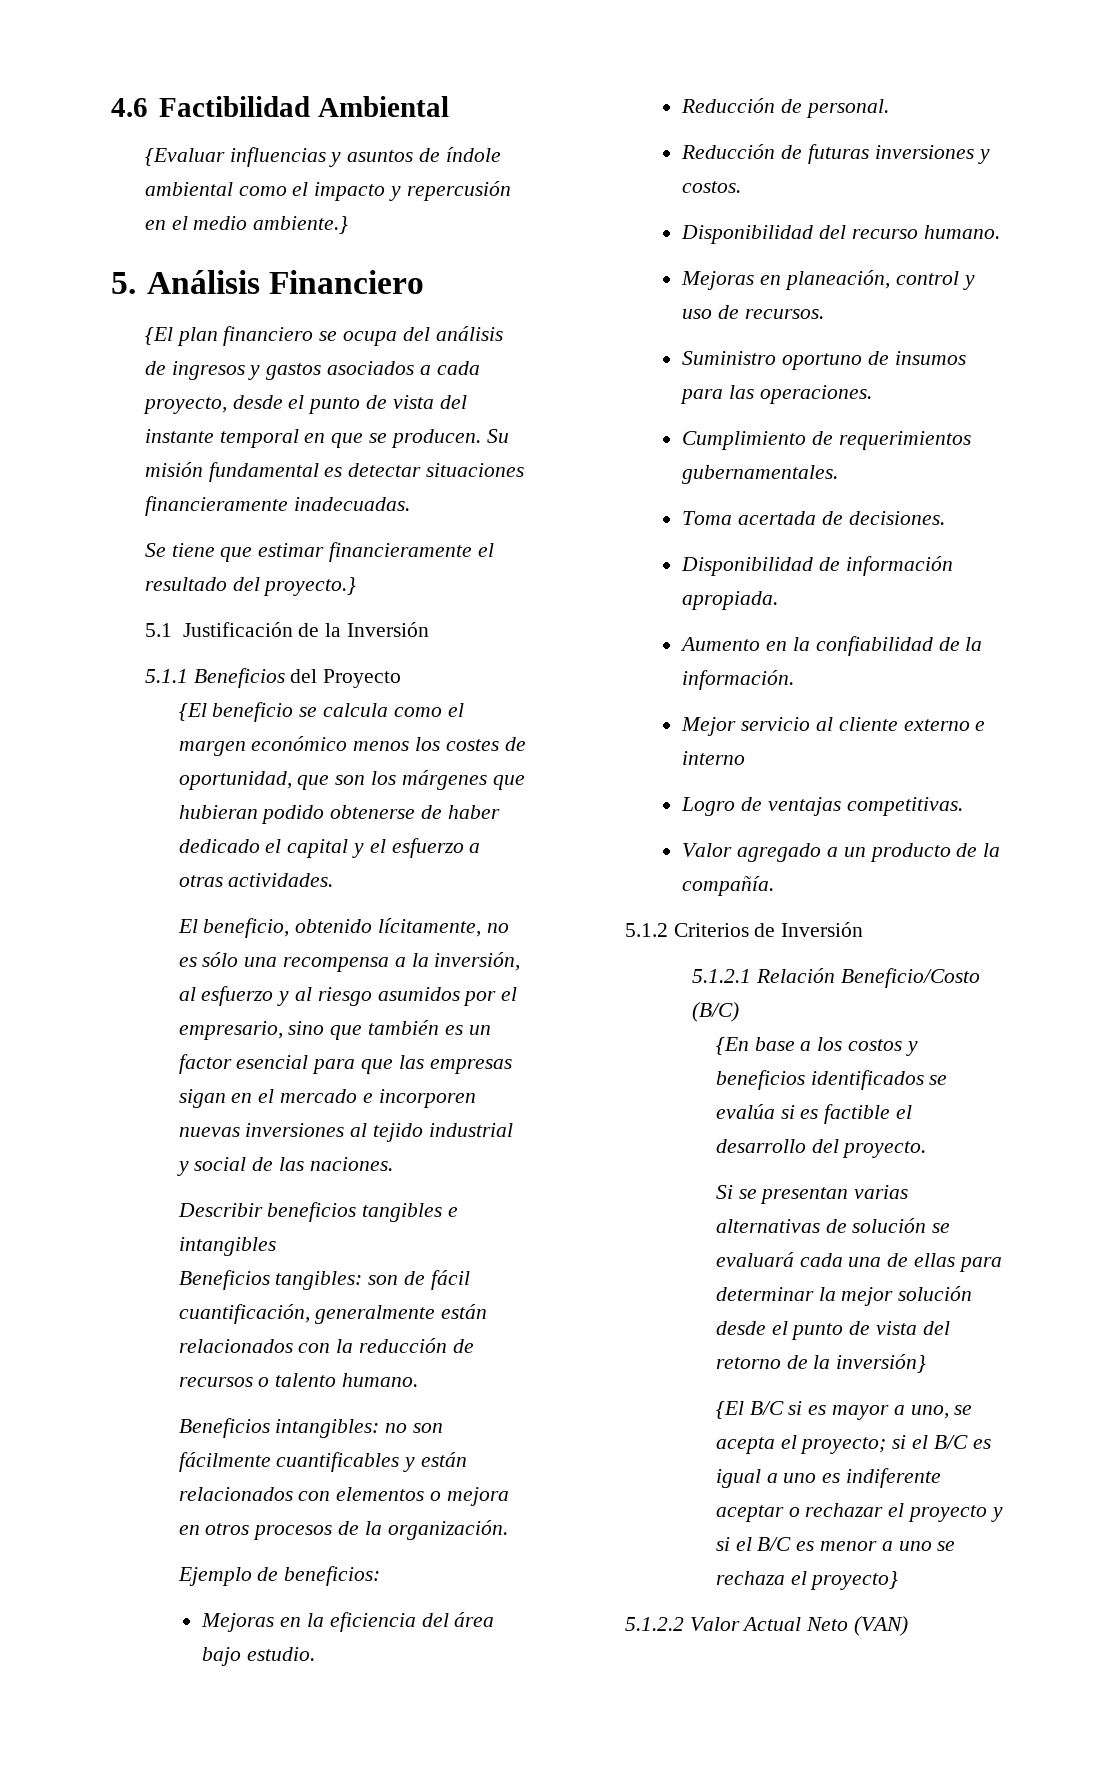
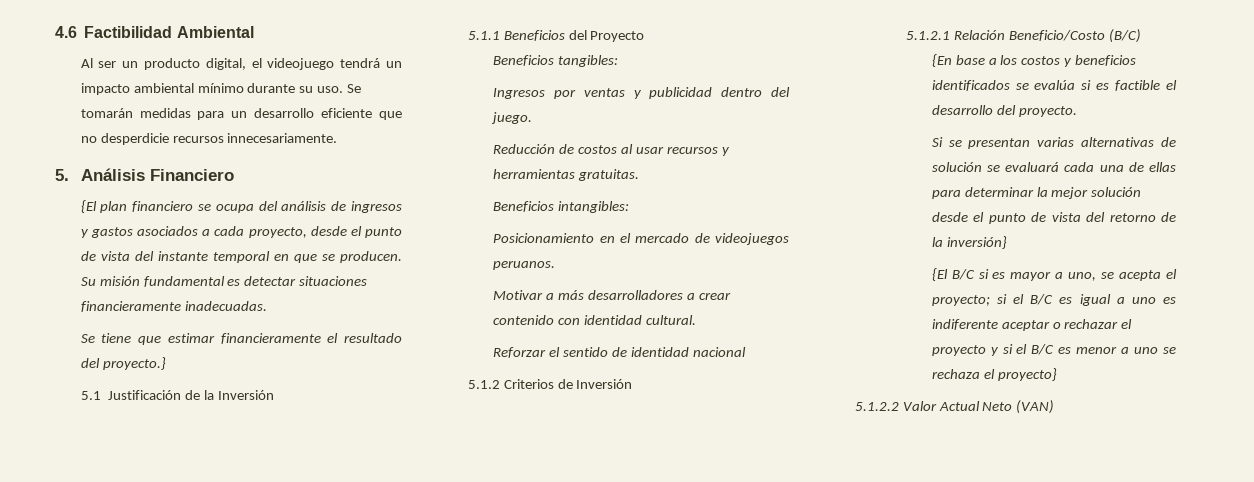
- {Evaluar influencias y asuntos de índole ambiental como el impacto y repercusión en el medio ambiente.}
+ Al ser un producto digital, el videojuego tendrá un impacto ambiental mínimo durante su uso. Se tomarán medidas para un desarrollo eficiente que no desperdicie recursos innecesariamente.
- {El beneficio se calcula como el margen económico menos los costes de oportunidad, que son los márgenes que hubieran podido obtenerse de haber dedicado el capital y el esfuerzo a otras actividades.
- El beneficio, obtenido lícitamente, no es sólo una recompensa a la inversión, al esfuerzo y al riesgo asumidos por el empresario, sino que también es un factor esencial para que las empresas sigan en el mercado e incorporen nuevas inversiones al tejido industrial y social de las naciones.
- Describir beneficios tangibles e intangibles
- Beneficios tangibles: son de fácil cuantificación, generalmente están relacionados con la reducción de recursos o talento humano.
- Beneficios intangibles: no son fácilmente cuantificables y están relacionados con elementos o mejora en otros procesos de la organización.
- Ejemplo de beneficios:
- Mejoras en la eficiencia del área bajo estudio.
- Reducción de personal.
- Reducción de futuras inversiones y costos.
- Disponibilidad del recurso humano.
- Mejoras en planeación, control y uso de recursos.
- Suministro oportuno de insumos para las operaciones.
- Cumplimiento de requerimientos gubernamentales.
- Toma acertada de decisiones.
- Disponibilidad de información apropiada.
- Aumento en la confiabilidad de la información.
- Mejor servicio al cliente externo e interno
- Logro de ventajas competitivas.
- Valor agregado a un producto de la compañía.
+ Beneficios tangibles:
+ Ingresos por ventas y publicidad dentro del juego.
+ Reducción de costos al usar recursos y herramientas gratuitas.
+ Beneficios intangibles:
+ Posicionamiento en el mercado de videojuegos peruanos.
+ Motivar a más desarrolladores a crear contenido con identidad cultural.
+ Reforzar el sentido de identidad nacional

